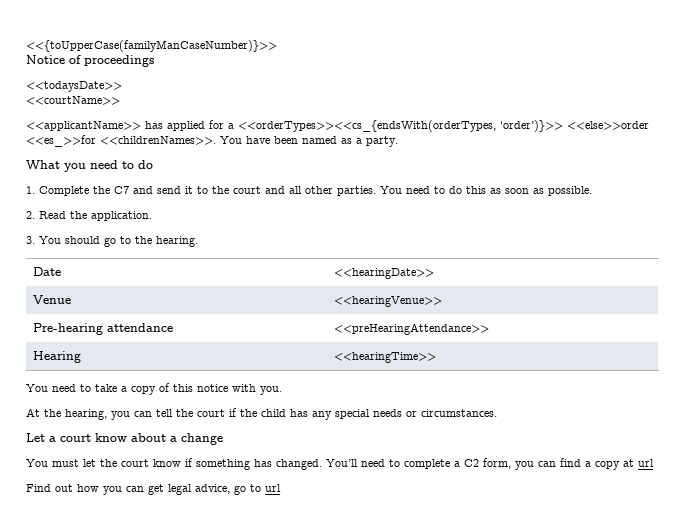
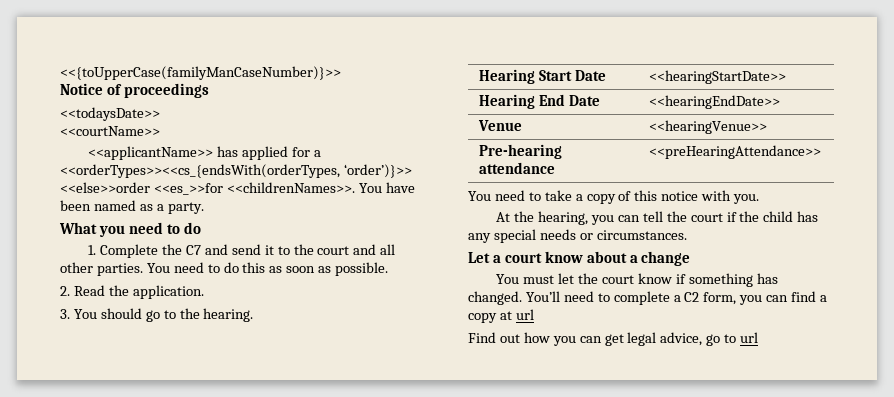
- Date | <<hearingDate>>
+ Hearing Start Date | <<hearingStartDate>>
+ Hearing End Date | <<hearingEndDate>>
- Hearing | <<hearingTime>>

